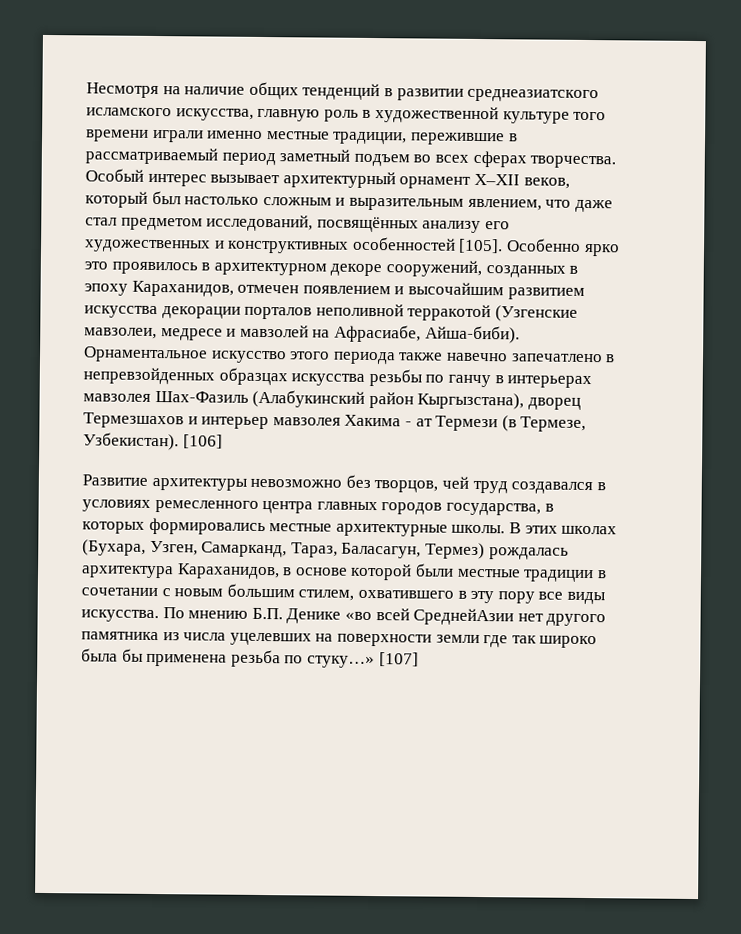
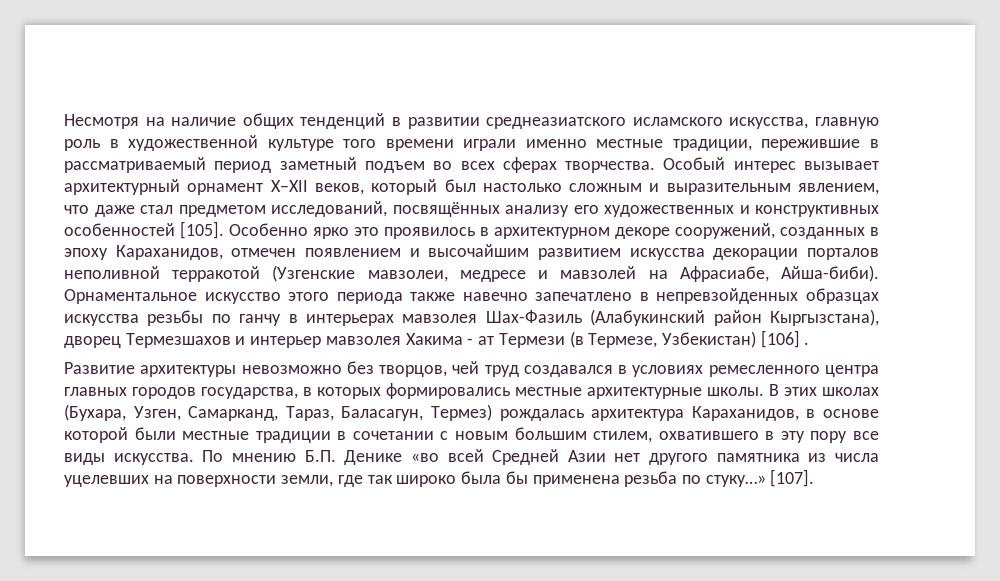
- Орнаментальное искусство этого периода также навечно запечатлено в непревзойденных образцах искусства резьбы по ганчу в интерьерах мавзолея Шах-Фазиль (Алабукинский район Кыргызстана), дворец Термезшахов и интерьер мавзолея Хакима - ат Термези (в Термезе, Узбекистан). [106]
+ Орнаментальное искусство этого периода также навечно запечатлено в непревзойденных образцах искусства резьбы по ганчу в интерьерах мавзолея Шах-Фазиль (Алабукинский район Кыргызстана), дворец Термезшахов и интерьер мавзолея Хакима - ат Термези (в Термезе, Узбекистан) [106] .
- По мнению Б.П. Денике «во всей СреднейАзии нет другого памятника из числа уцелевших на поверхности земли где так широко была бы применена резьба по стуку…»
+ По мнению Б.П. Денике «во всей Средней Азии нет другого памятника из числа уцелевших на поверхности земли, где так широко была бы применена резьба по стуку…»
- [107]
+ [107].

